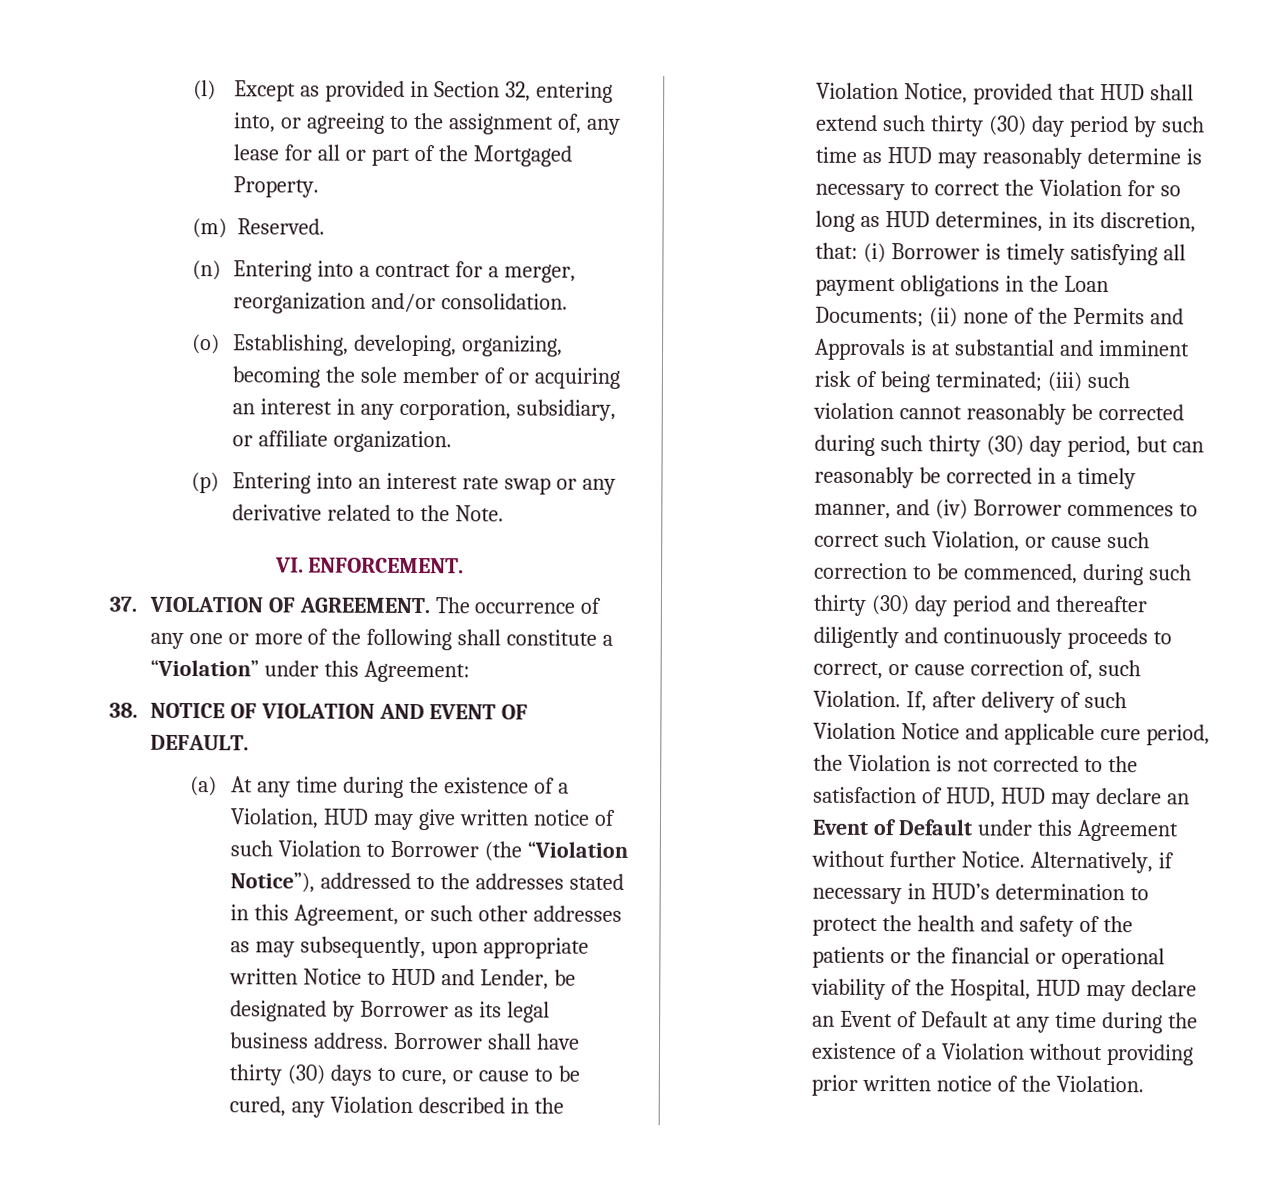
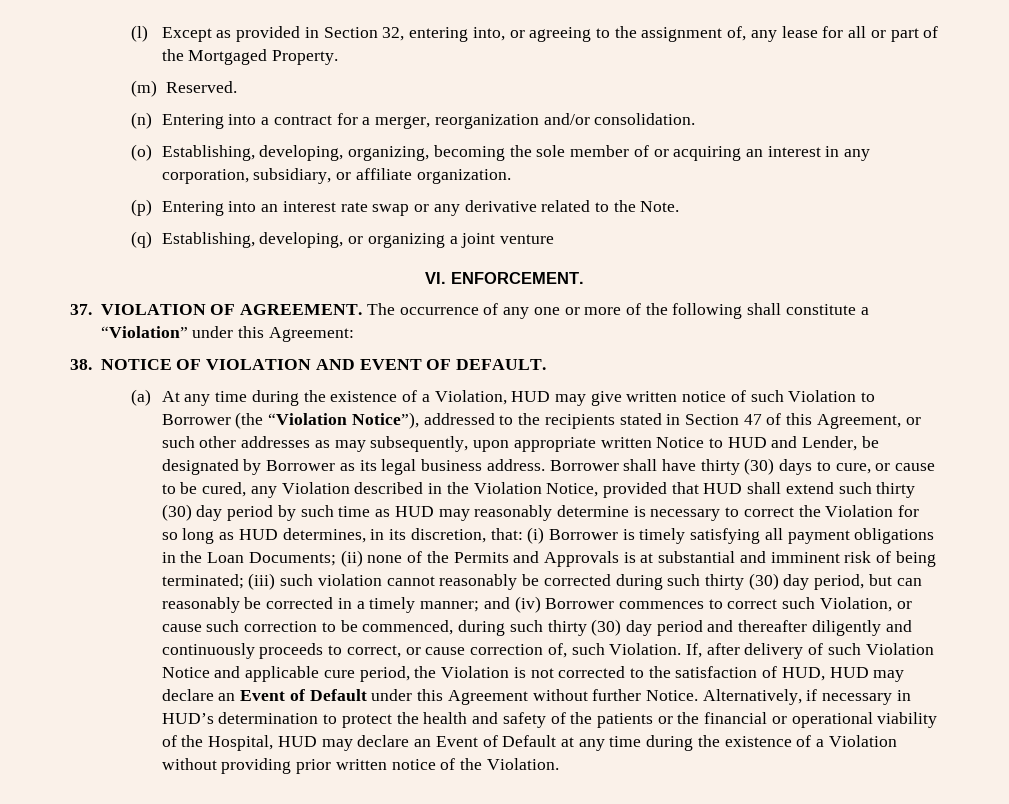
+ (q) Establishing, developing, or organizing a joint venture
- (a) At any time during the existence of a Violation, HUD may give written notice of such Violation to Borrower (the “Violation Notice”), addressed to the addresses stated in this Agreement, or such other addresses as may subsequently, upon appropriate written Notice to HUD and Lender, be designated by Borrower as its legal business address.
+ (a) At any time during the existence of a Violation, HUD may give written notice of such Violation to Borrower (the “Violation Notice”), addressed to the recipients stated in Section 47 of this Agreement, or such other addresses as may subsequently, upon appropriate written Notice to HUD and Lender, be designated by Borrower as its legal business address.
- (iii) such violation cannot reasonably be corrected during such thirty (30) day period, but can reasonably be corrected in a timely manner, and (iv) Borrower commences to correct such Violation, or cause such correction to be commenced, during such thirty (30) day period and thereafter diligently and continuously proceeds to correct, or cause correction of, such Violation.
+ (iii) such violation cannot reasonably be corrected during such thirty (30) day period, but can reasonably be corrected in a timely manner; and (iv) Borrower commences to correct such Violation, or cause such correction to be commenced, during such thirty (30) day period and thereafter diligently and continuously proceeds to correct, or cause correction of, such Violation.

